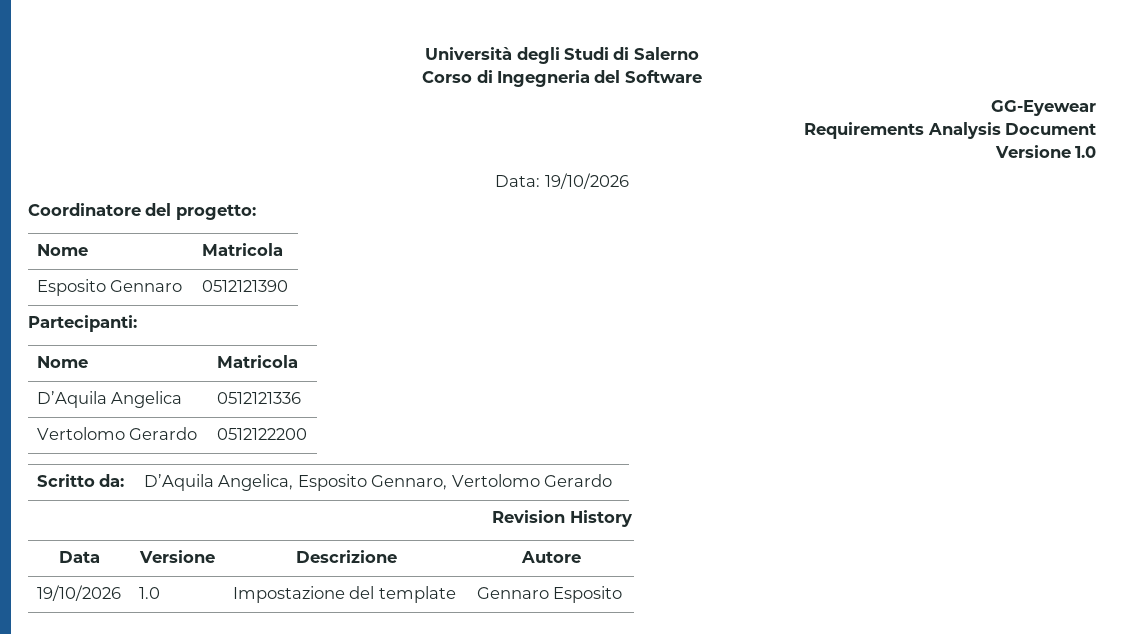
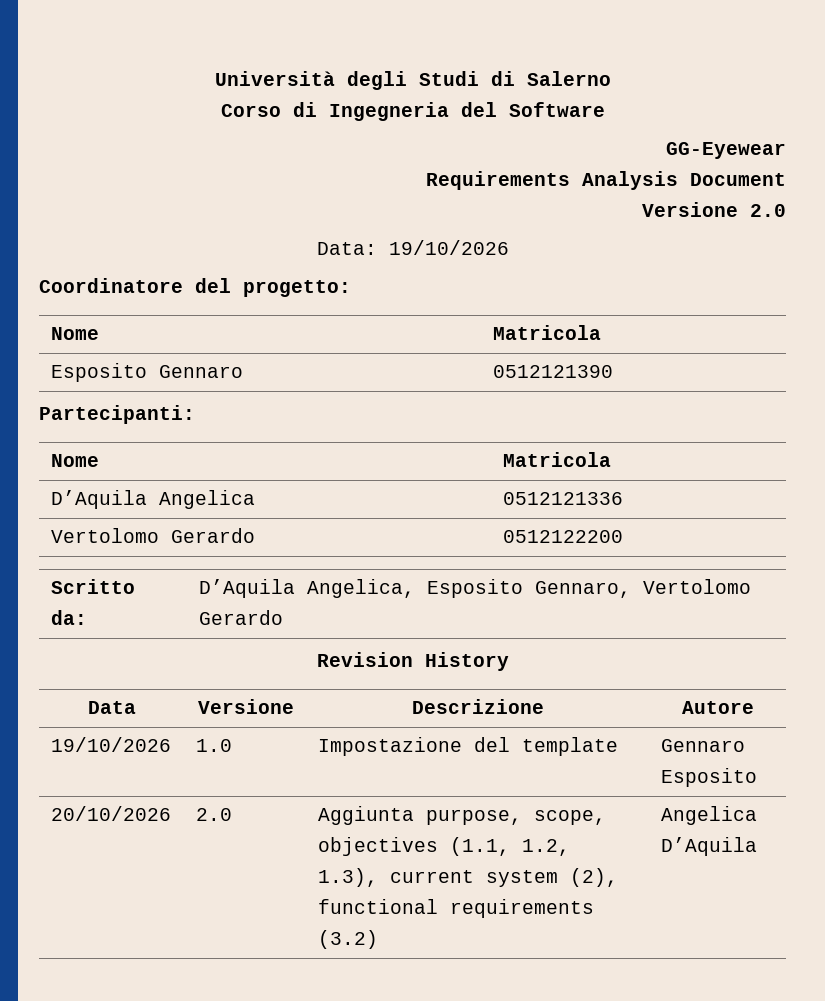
- Versione 1.0
+ Versione 2.0
+ 20/10/2026 | 2.0 | Aggiunta purpose, scope, objectives (1.1, 1.2, 1.3), current system (2), functional requirements (3.2) | Angelica D’Aquila

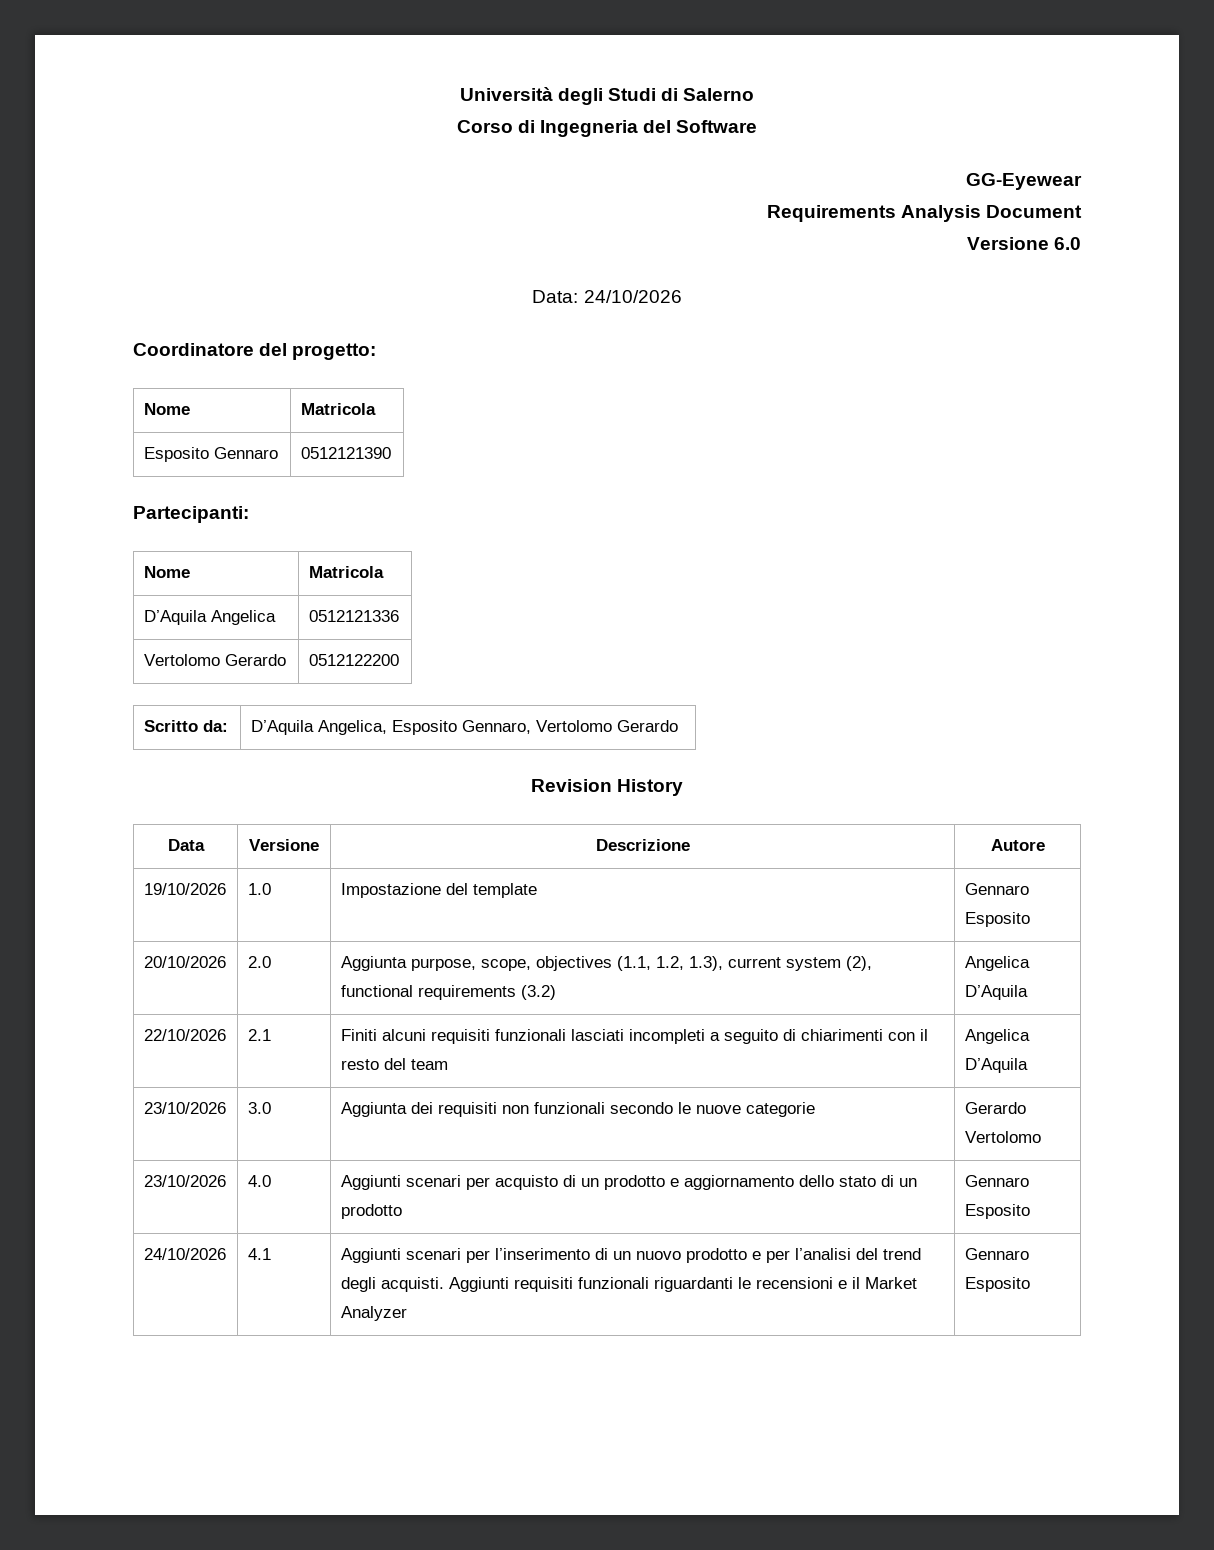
- Versione 2.0
+ Versione 6.0
- Data: 19/10/2026
+ Data: 24/10/2026
+ 22/10/2026 | 2.1 | Finiti alcuni requisiti funzionali lasciati incompleti a seguito di chiarimenti con il resto del team | Angelica D’Aquila
+ 23/10/2026 | 3.0 | Aggiunta dei requisiti non funzionali secondo le nuove categorie | Gerardo Vertolomo
+ 23/10/2026 | 4.0 | Aggiunti scenari per acquisto di un prodotto e aggiornamento dello stato di un prodotto | Gennaro Esposito
+ 24/10/2026 | 4.1 | Aggiunti scenari per l’inserimento di un nuovo prodotto e per l’analisi del trend degli acquisti. Aggiunti requisiti funzionali riguardanti le recensioni e il Market Analyzer | Gennaro Esposito

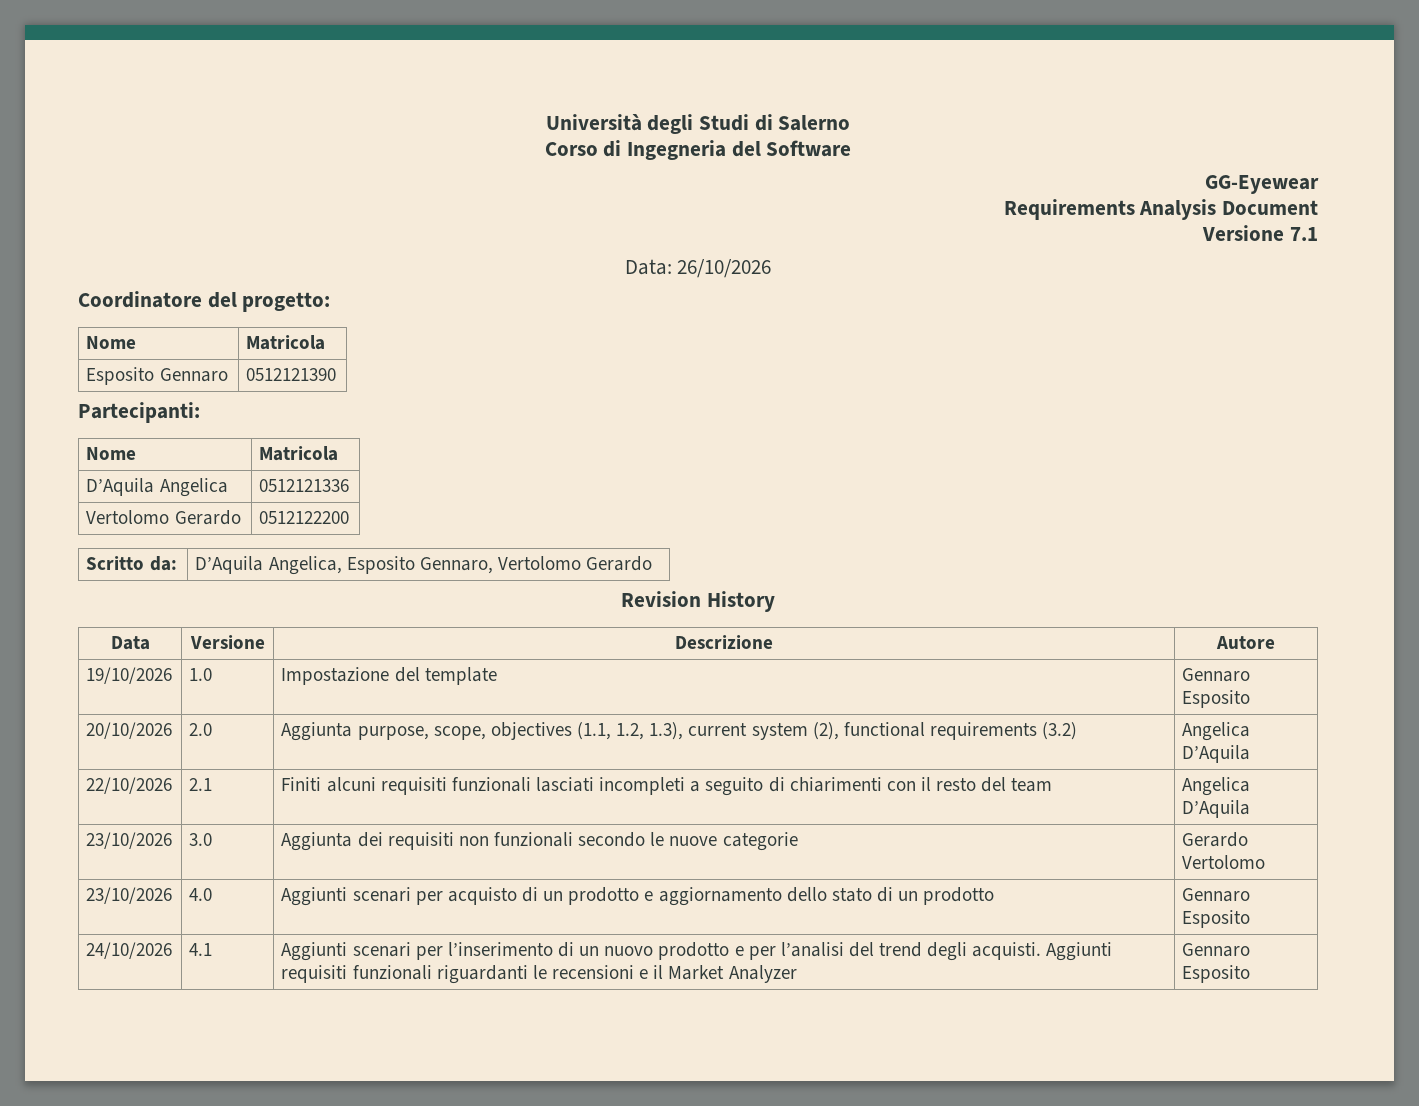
- Versione 6.0
+ Versione 7.1
- Data: 24/10/2026
+ Data: 26/10/2026

